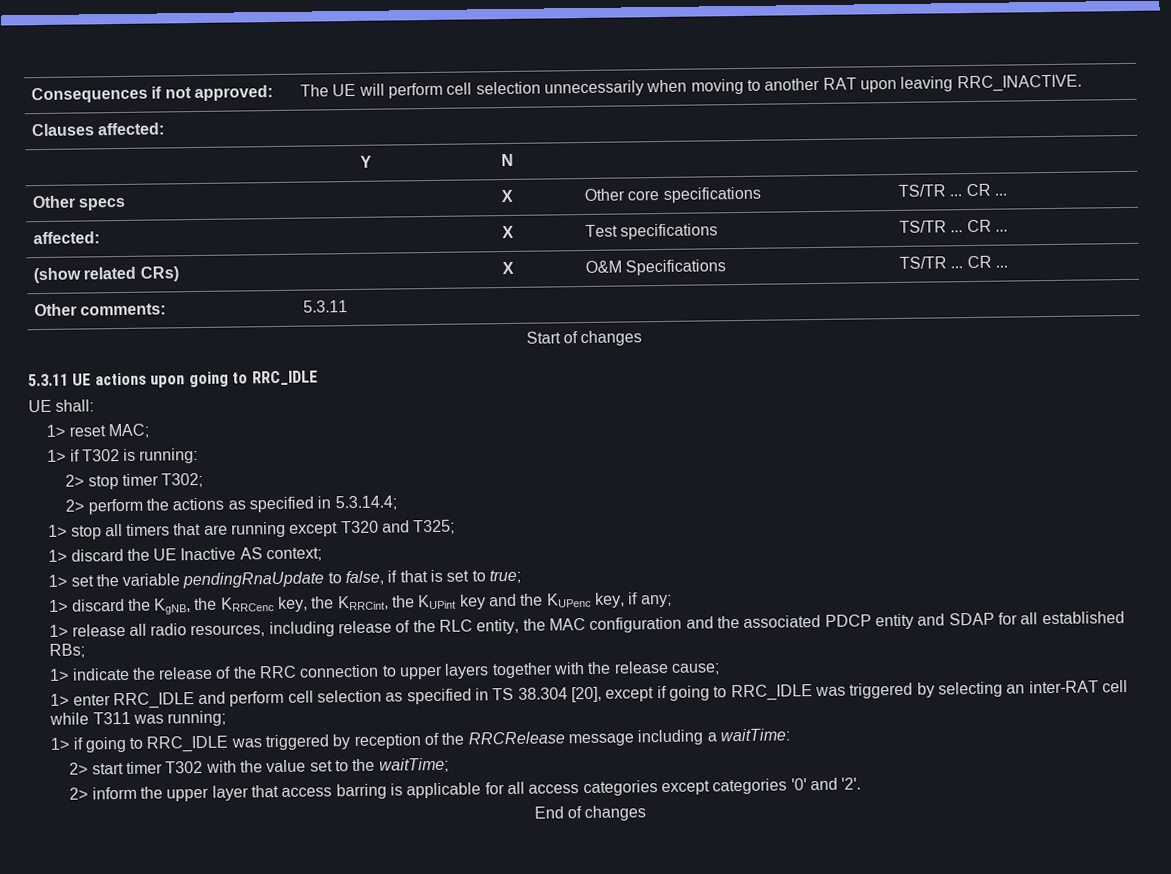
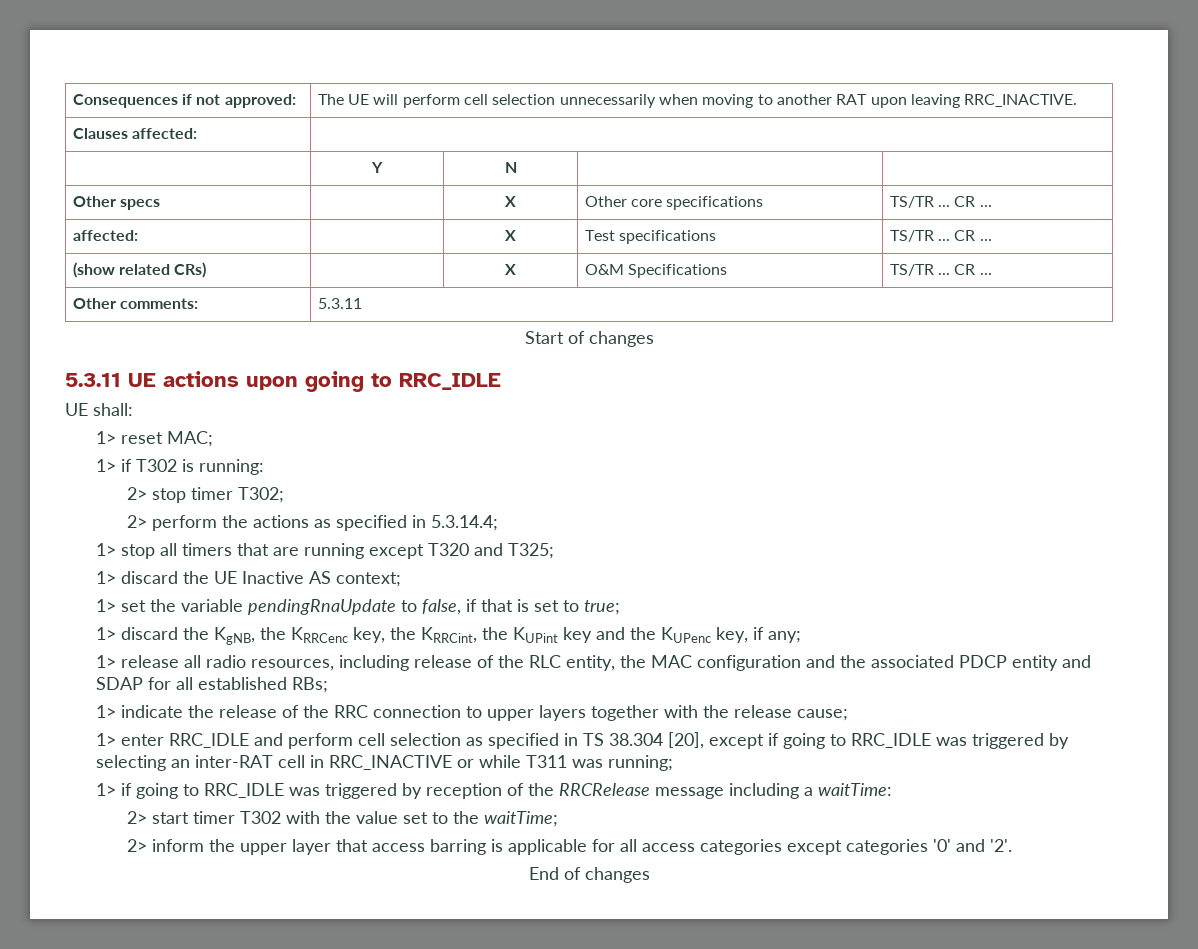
- 1> enter RRC_IDLE and perform cell selection as specified in TS 38.304 [20], except if going to RRC_IDLE was triggered by selecting an inter-RAT cell while T311 was running;
+ 1> enter RRC_IDLE and perform cell selection as specified in TS 38.304 [20], except if going to RRC_IDLE was triggered by selecting an inter-RAT cell in RRC_INACTIVE or while T311 was running;

